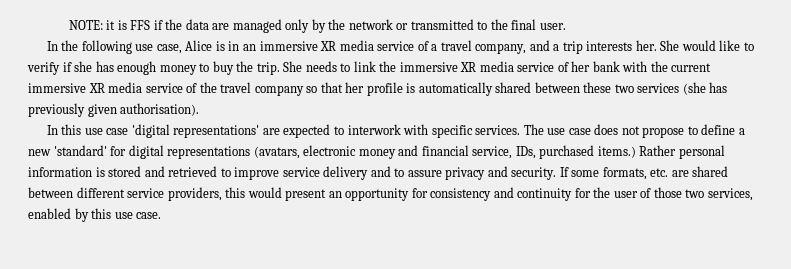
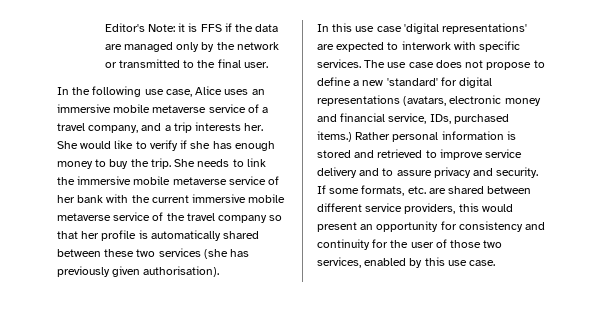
- NOTE: it is FFS if the data are managed only by the network or transmitted to the final user.
+ Editor's Note: it is FFS if the data are managed only by the network or transmitted to the final user.
- In the following use case, Alice is in an immersive XR media service of a travel company, and a trip interests her.
+ In the following use case, Alice uses an immersive mobile metaverse service of a travel company, and a trip interests her.
- She needs to link the immersive XR media service of her bank with the current immersive XR media service of the travel company so that her profile is automatically shared between these two services (she has previously given authorisation).
+ She needs to link the immersive mobile metaverse service of her bank with the current immersive mobile metaverse service of the travel company so that her profile is automatically shared between these two services (she has previously given authorisation).

